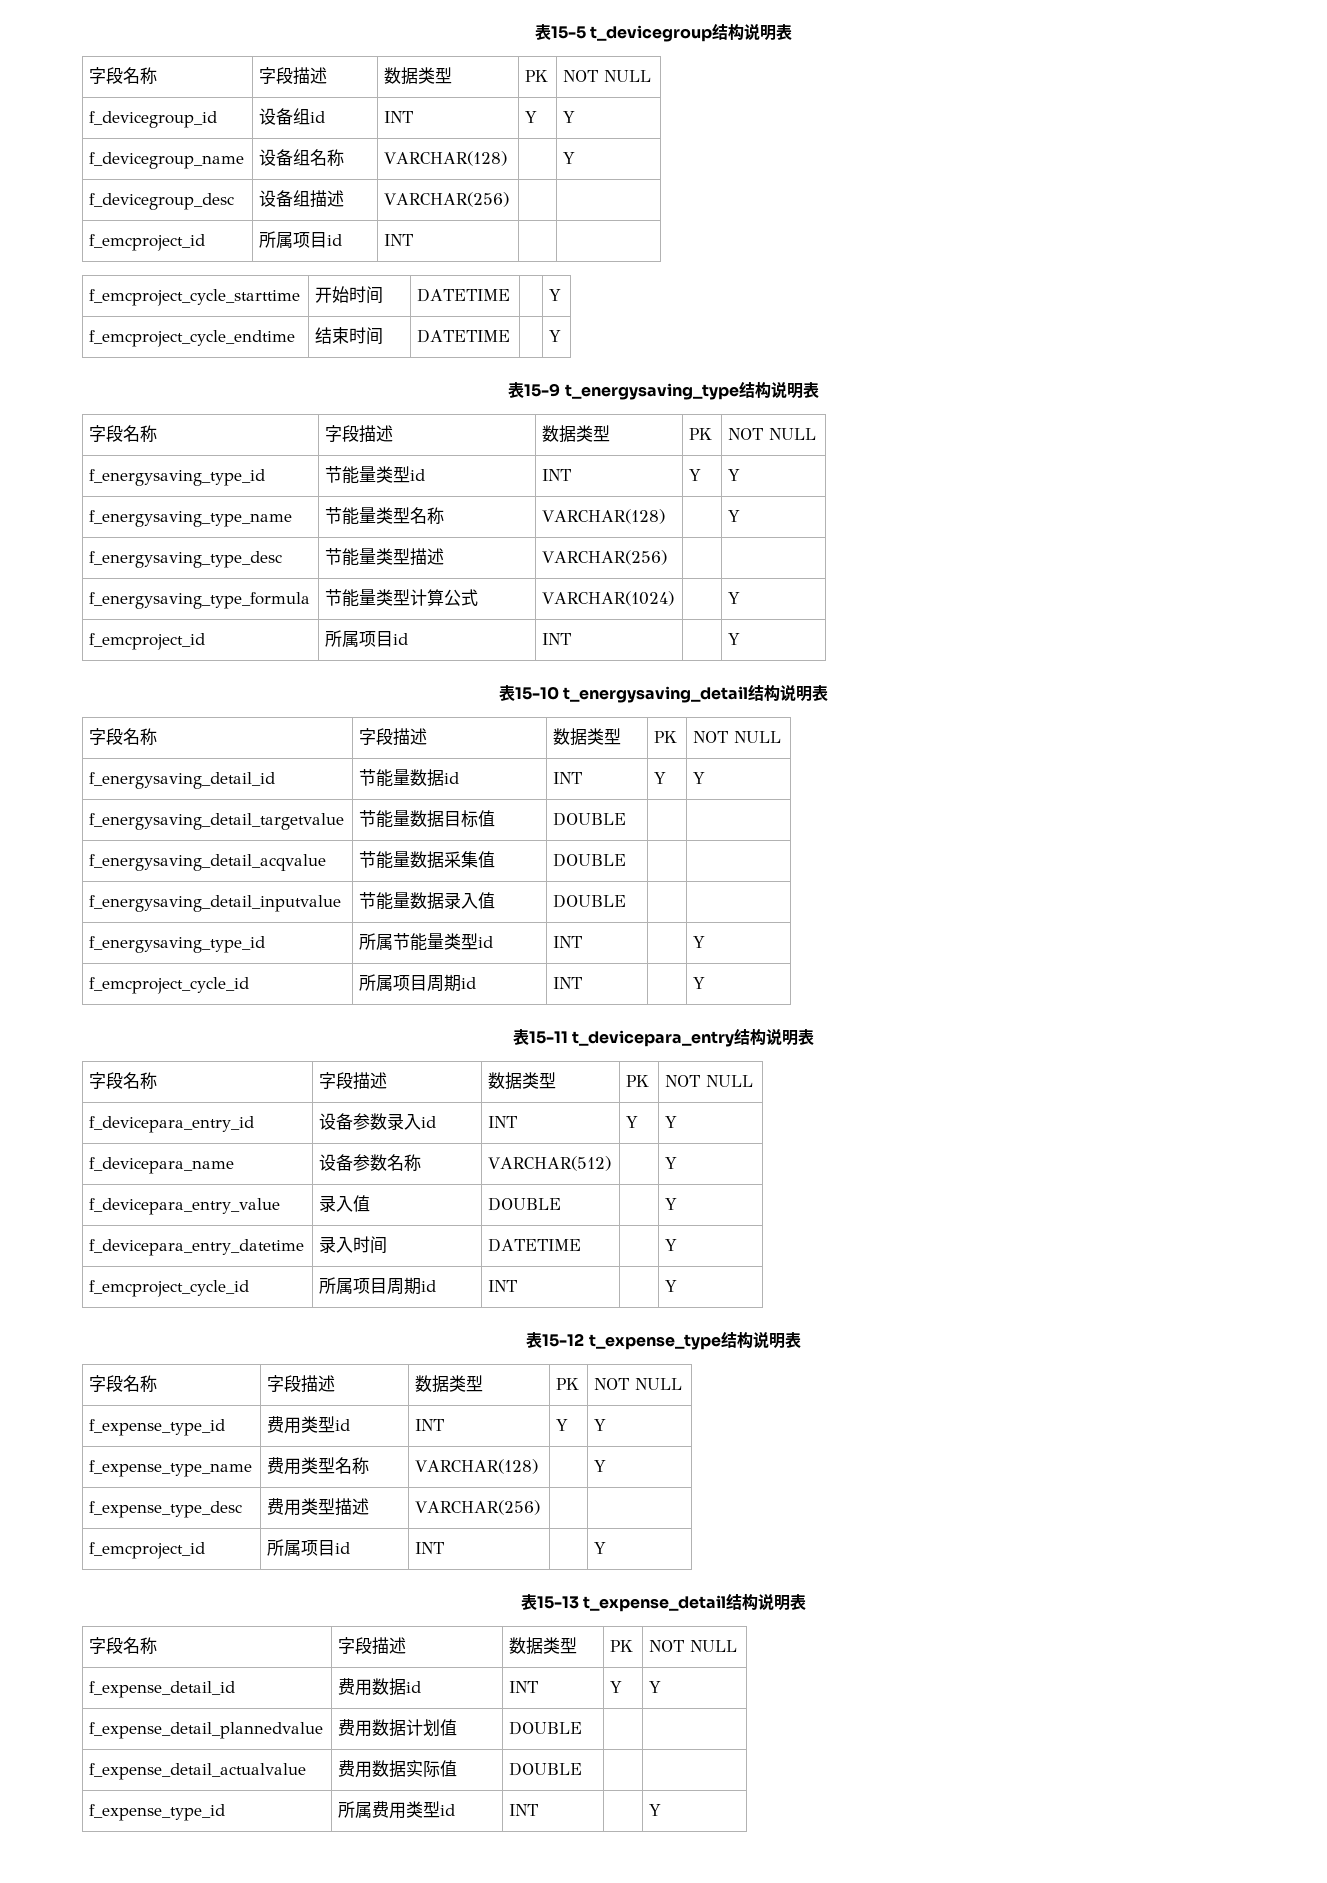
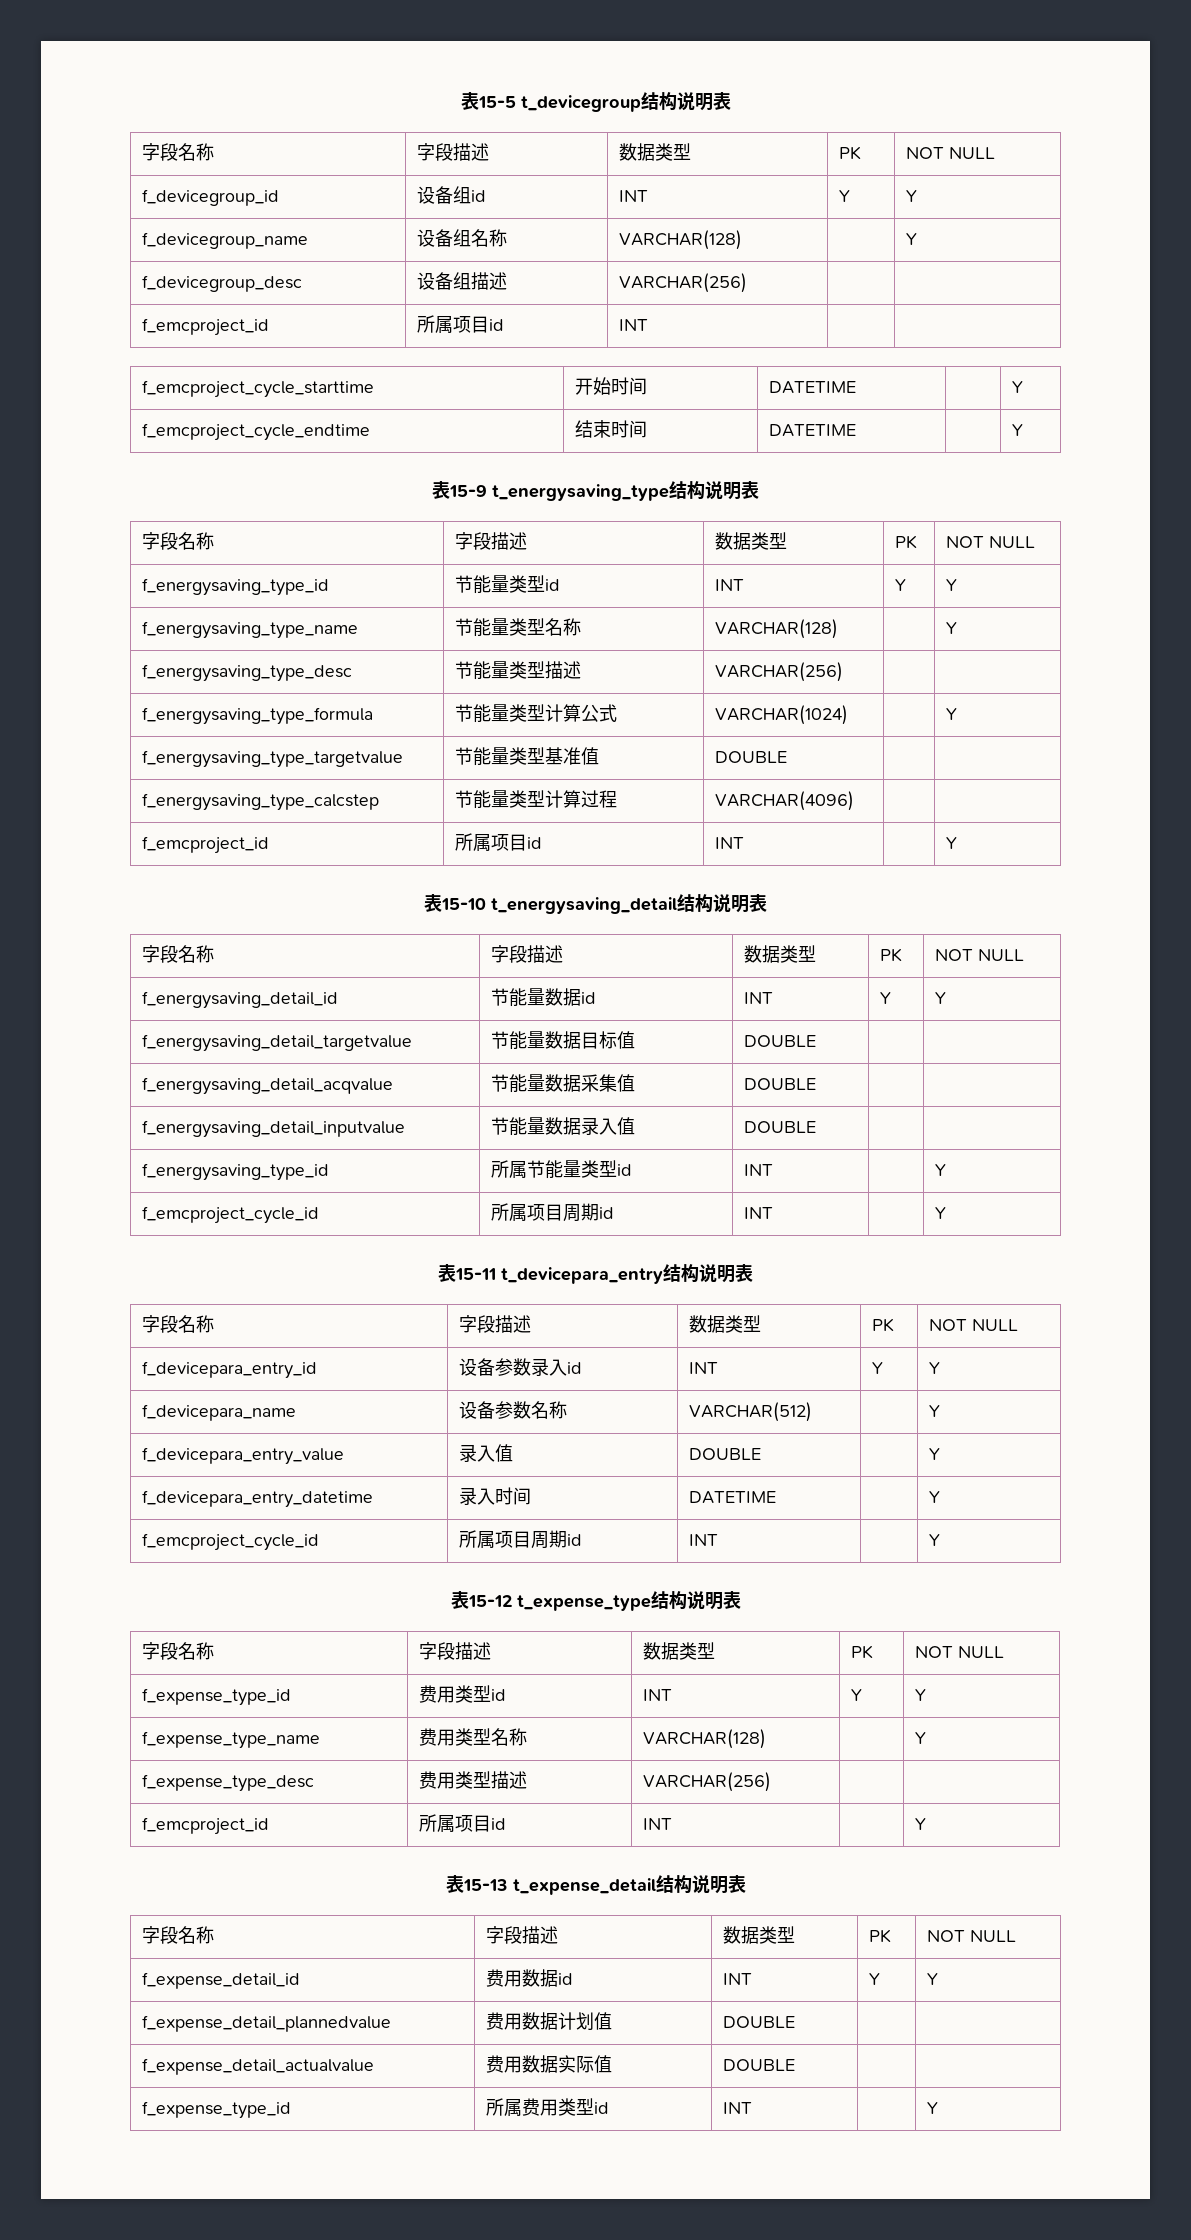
+ f_energysaving_type_targetvalue | 节能量类型基准值 | DOUBLE | |
+ f_energysaving_type_calcstep | 节能量类型计算过程 | VARCHAR(4096) | |

